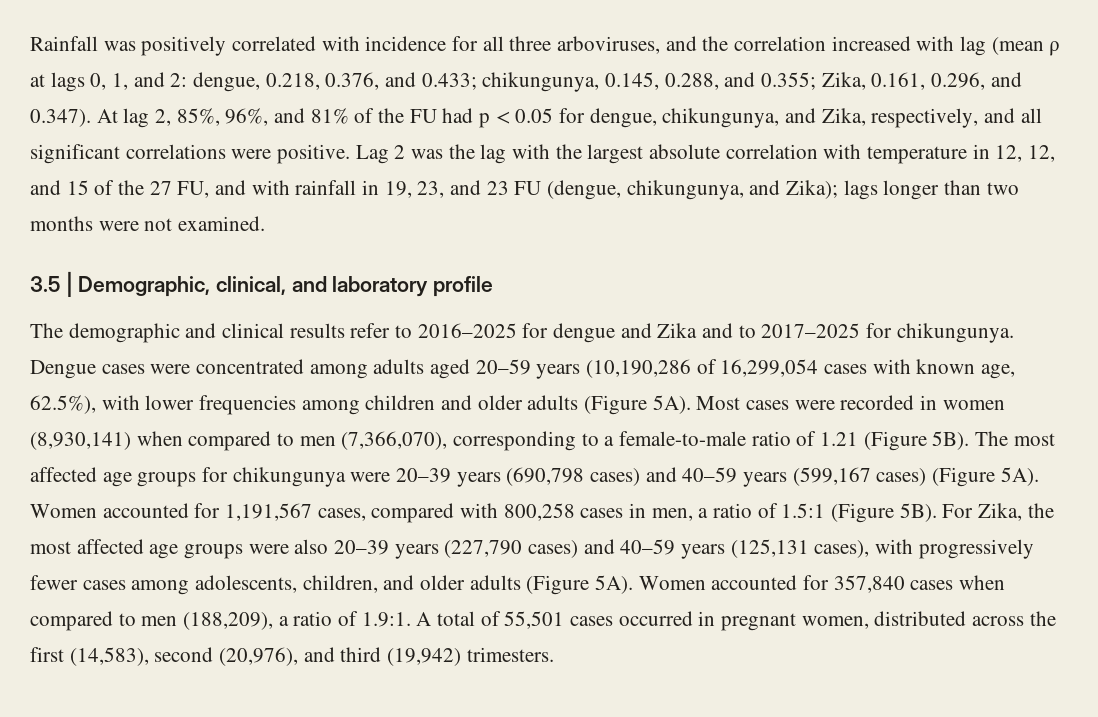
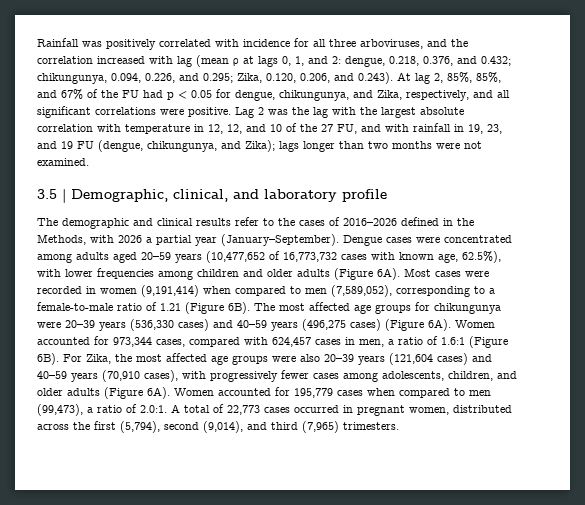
- Rainfall was positively correlated with incidence for all three arboviruses, and the correlation increased with lag (mean ρ at lags 0, 1, and 2: dengue, 0.218, 0.376, and 0.433; chikungunya, 0.145, 0.288, and 0.355; Zika, 0.161, 0.296, and 0.347). At lag 2, 85%, 96%, and 81% of the FU had p < 0.05 for dengue, chikungunya, and Zika, respectively, and all significant correlations were positive.
+ Rainfall was positively correlated with incidence for all three arboviruses, and the correlation increased with lag (mean ρ at lags 0, 1, and 2: dengue, 0.218, 0.376, and 0.432; chikungunya, 0.094, 0.226, and 0.295; Zika, 0.120, 0.206, and 0.243). At lag 2, 85%, 85%, and 67% of the FU had p < 0.05 for dengue, chikungunya, and Zika, respectively, and all significant correlations were positive.
- Lag 2 was the lag with the largest absolute correlation with temperature in 12, 12, and 15 of the 27 FU, and with rainfall in 19, 23, and 23 FU (dengue, chikungunya, and Zika); lags longer than two months were not examined.
+ Lag 2 was the lag with the largest absolute correlation with temperature in 12, 12, and 10 of the 27 FU, and with rainfall in 19, 23, and 19 FU (dengue, chikungunya, and Zika); lags longer than two months were not examined.
- The demographic and clinical results refer to 2016–2025 for dengue and Zika and to 2017–2025 for chikungunya.
+ The demographic and clinical results refer to the cases of 2016–2026 defined in the Methods, with 2026 a partial year (January–September).
- Dengue cases were concentrated among adults aged 20–59 years (10,190,286 of 16,299,054 cases with known age, 62.5%), with lower frequencies among children and older adults (Figure 5A).
+ Dengue cases were concentrated among adults aged 20–59 years (10,477,652 of 16,773,732 cases with known age, 62.5%), with lower frequencies among children and older adults (Figure 6A).
- Most cases were recorded in women (8,930,141) when compared to men (7,366,070), corresponding to a female-to-male ratio of 1.21 (Figure 5B).
+ Most cases were recorded in women (9,191,414) when compared to men (7,589,052), corresponding to a female-to-male ratio of 1.21 (Figure 6B).
- The most affected age groups for chikungunya were 20–39 years (690,798 cases) and 40–59 years (599,167 cases) (Figure 5A). Women accounted for 1,191,567 cases, compared with 800,258 cases in men, a ratio of 1.5:1 (Figure 5B).
+ The most affected age groups for chikungunya were 20–39 years (536,330 cases) and 40–59 years (496,275 cases) (Figure 6A). Women accounted for 973,344 cases, compared with 624,457 cases in men, a ratio of 1.6:1 (Figure 6B).
- For Zika, the most affected age groups were also 20–39 years (227,790 cases) and 40–59 years (125,131 cases), with progressively fewer cases among adolescents, children, and older adults (Figure 5A). Women accounted for 357,840 cases when compared to men (188,209), a ratio of 1.9:1. A total of 55,501 cases occurred in pregnant women, distributed across the first (14,583), second (20,976), and third (19,942) trimesters.
+ For Zika, the most affected age groups were also 20–39 years (121,604 cases) and 40–59 years (70,910 cases), with progressively fewer cases among adolescents, children, and older adults (Figure 6A). Women accounted for 195,779 cases when compared to men (99,473), a ratio of 2.0:1. A total of 22,773 cases occurred in pregnant women, distributed across the first (5,794), second (9,014), and third (7,965) trimesters.

